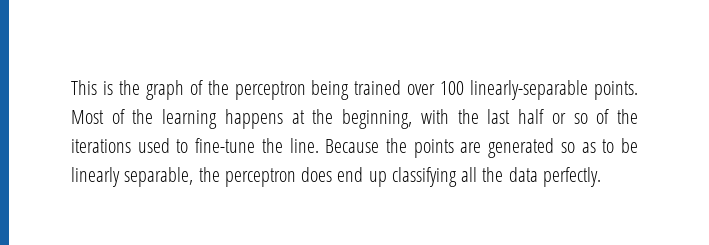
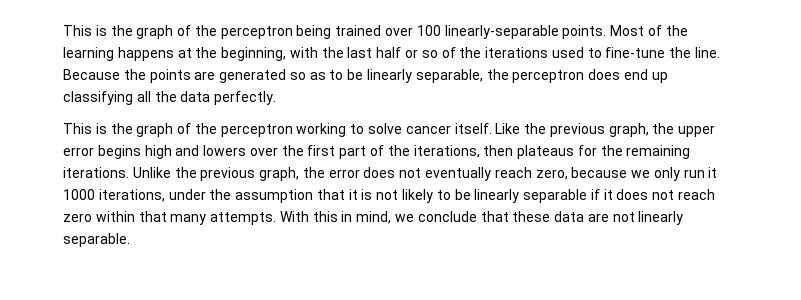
+ This is the graph of the perceptron working to solve cancer itself. Like the previous graph, the upper error begins high and lowers over the first part of the iterations, then plateaus for the remaining iterations. Unlike the previous graph, the error does not eventually reach zero, because we only run it 1000 iterations, under the assumption that it is not likely to be linearly separable if it does not reach zero within that many attempts. With this in mind, we conclude that these data are not linearly separable.

